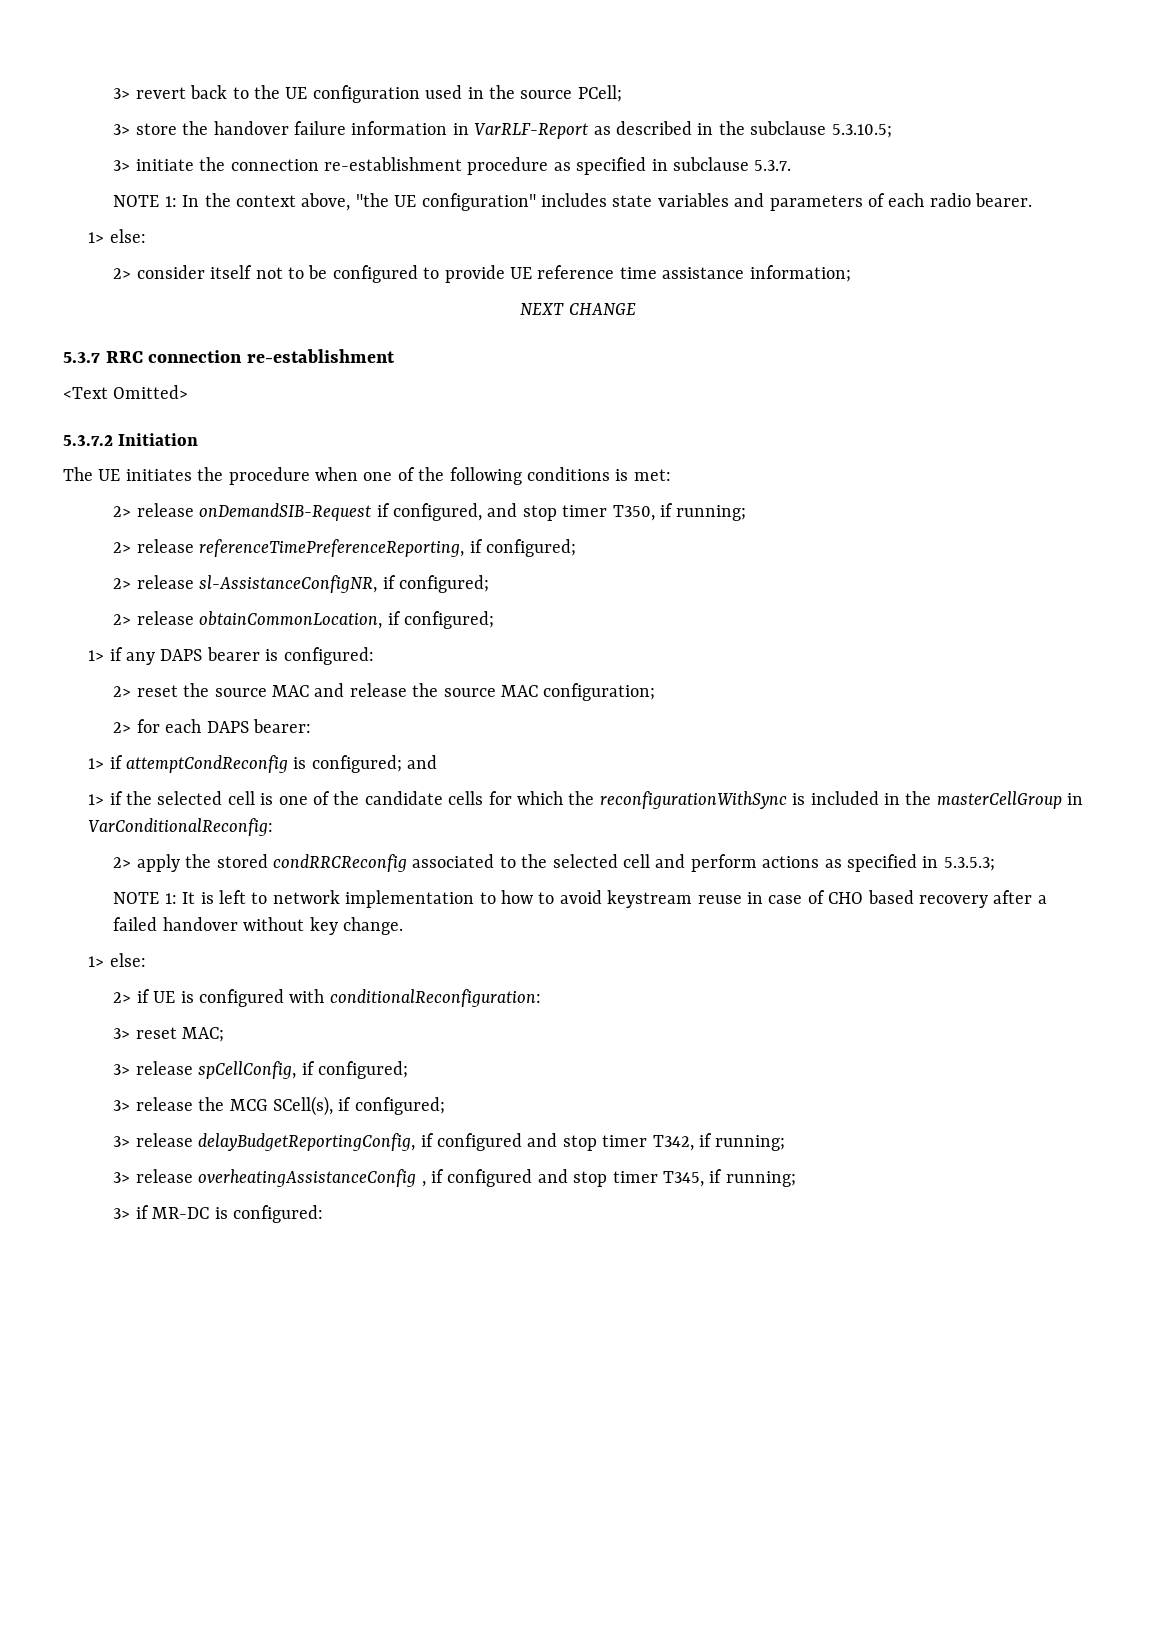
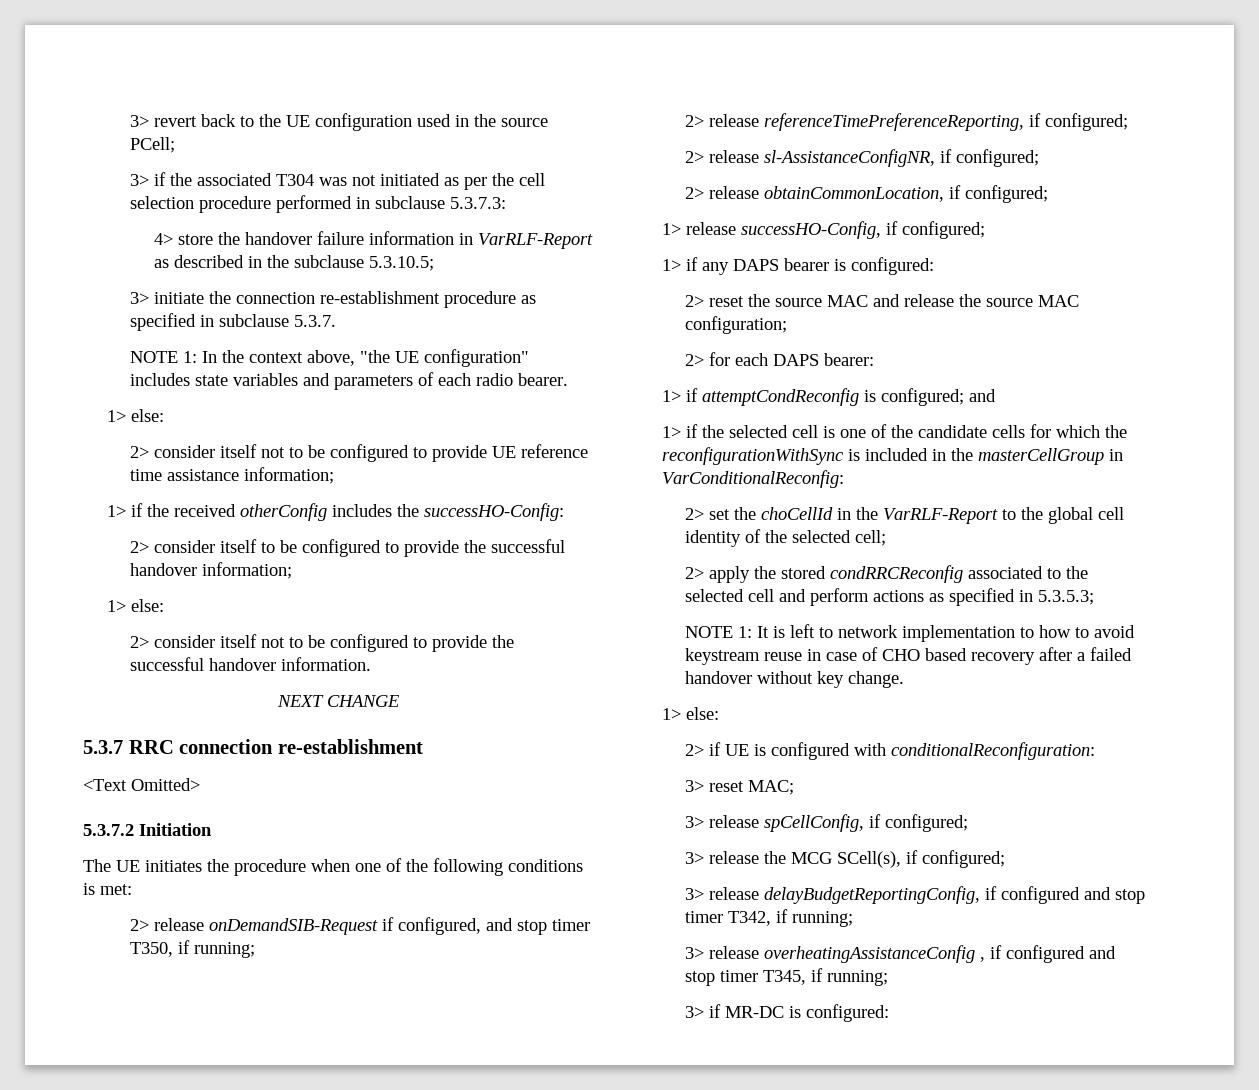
- 3> store the handover failure information in VarRLF-Report as described in the subclause 5.3.10.5;
+ 3> if the associated T304 was not initiated as per the cell selection procedure performed in subclause 5.3.7.3:
+ 4> store the handover failure information in VarRLF-Report as described in the subclause 5.3.10.5;
+ 1> if the received otherConfig includes the successHO-Config:
+ 2> consider itself to be configured to provide the successful handover information;
+ 1> else:
+ 2> consider itself not to be configured to provide the successful handover information.
+ 1> release successHO-Config, if configured;
+ 2> set the choCellId in the VarRLF-Report to the global cell identity of the selected cell;

